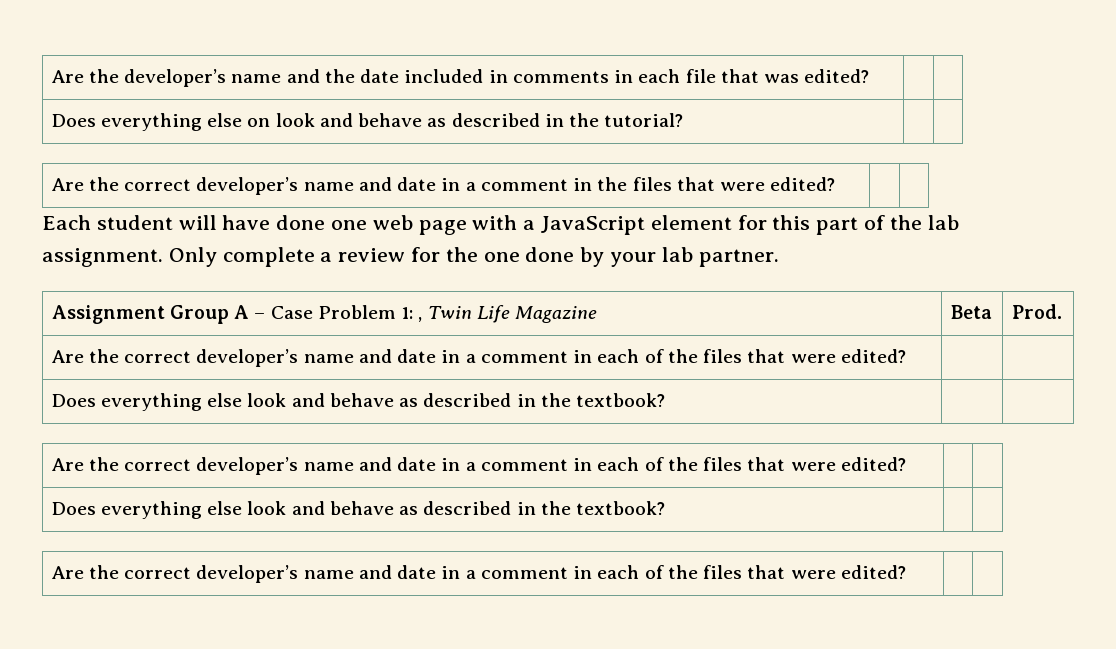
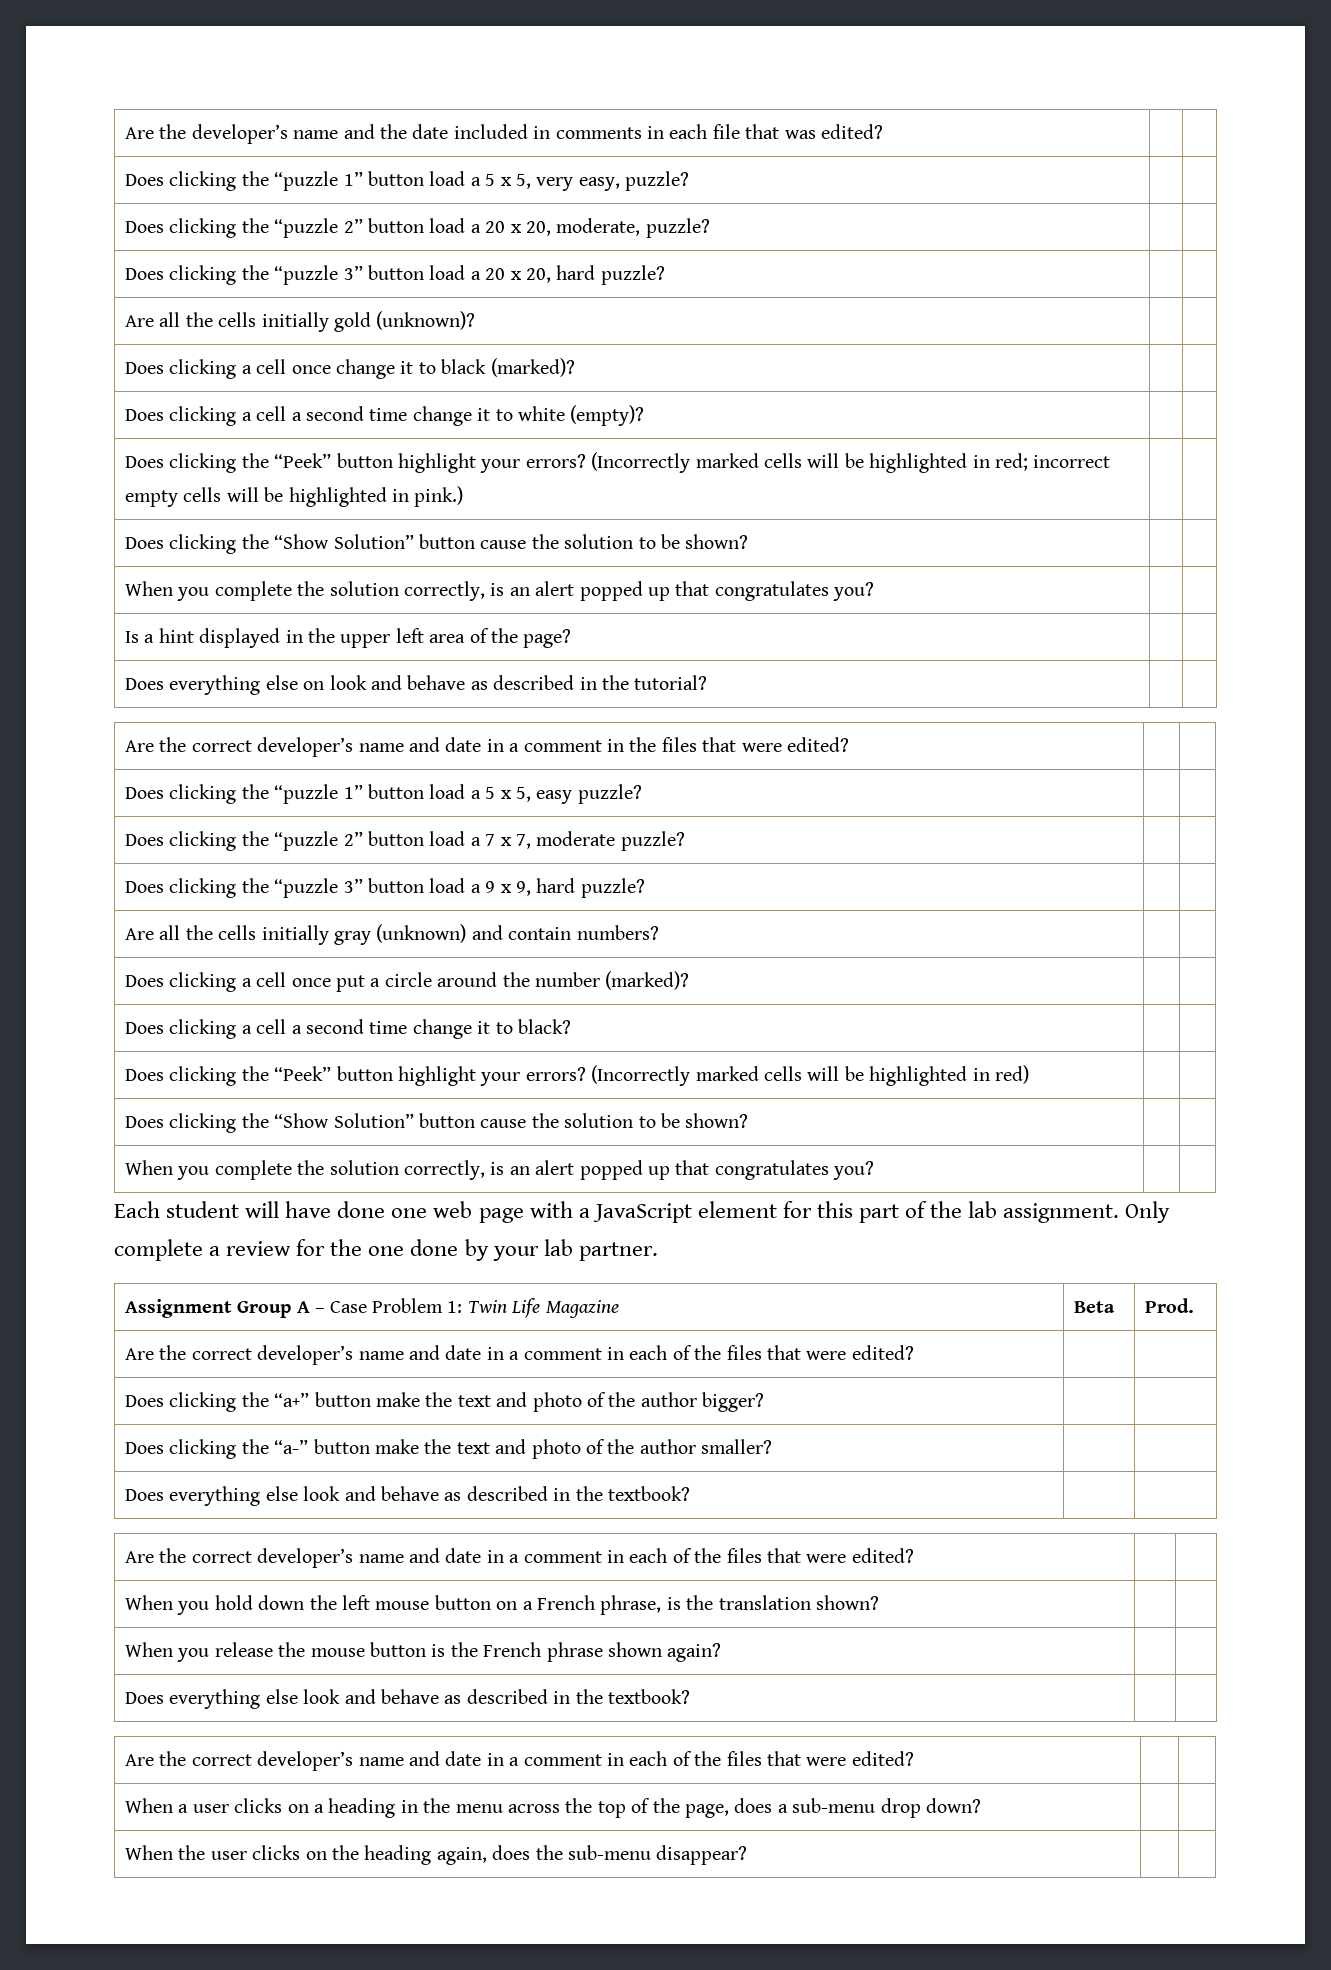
+ Does clicking the “puzzle 1” button load a 5 x 5, very easy, puzzle? | |
+ Does clicking the “puzzle 2” button load a 20 x 20, moderate, puzzle? | |
+ Does clicking the “puzzle 3” button load a 20 x 20, hard puzzle? | |
+ Are all the cells initially gold (unknown)? | |
+ Does clicking a cell once change it to black (marked)? | |
+ Does clicking a cell a second time change it to white (empty)? | |
+ Does clicking the “Peek” button highlight your errors? (Incorrectly marked cells will be highlighted in red; incorrect empty cells will be highlighted in pink.) | |
+ Does clicking the “Show Solution” button cause the solution to be shown? | |
+ When you complete the solution correctly, is an alert popped up that congratulates you? | |
+ Is a hint displayed in the upper left area of the page? | |
+ Does clicking the “puzzle 1” button load a 5 x 5, easy puzzle? | |
+ Does clicking the “puzzle 2” button load a 7 x 7, moderate puzzle? | |
+ Does clicking the “puzzle 3” button load a 9 x 9, hard puzzle? | |
+ Are all the cells initially gray (unknown) and contain numbers? | |
+ Does clicking a cell once put a circle around the number (marked)? | |
+ Does clicking a cell a second time change it to black? | |
+ Does clicking the “Peek” button highlight your errors? (Incorrectly marked cells will be highlighted in red) | |
+ Does clicking the “Show Solution” button cause the solution to be shown? | |
+ When you complete the solution correctly, is an alert popped up that congratulates you? | |
- Assignment Group A – Case Problem 1: , Twin Life Magazine | Beta | Prod.
+ Assignment Group A – Case Problem 1: Twin Life Magazine | Beta | Prod.
+ Does clicking the “a+” button make the text and photo of the author bigger? | |
+ Does clicking the “a-” button make the text and photo of the author smaller? | |
+ When you hold down the left mouse button on a French phrase, is the translation shown? | |
+ When you release the mouse button is the French phrase shown again? | |
+ When a user clicks on a heading in the menu across the top of the page, does a sub-menu drop down? | |
+ When the user clicks on the heading again, does the sub-menu disappear? | |

